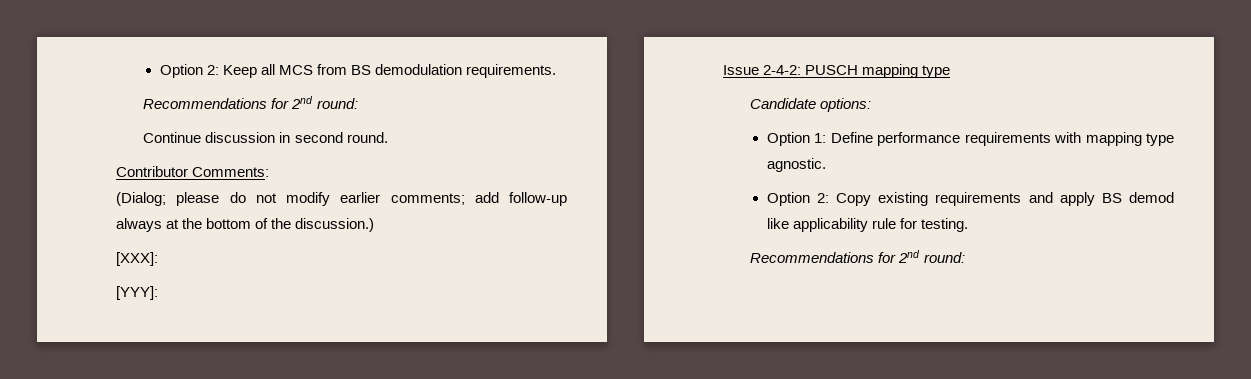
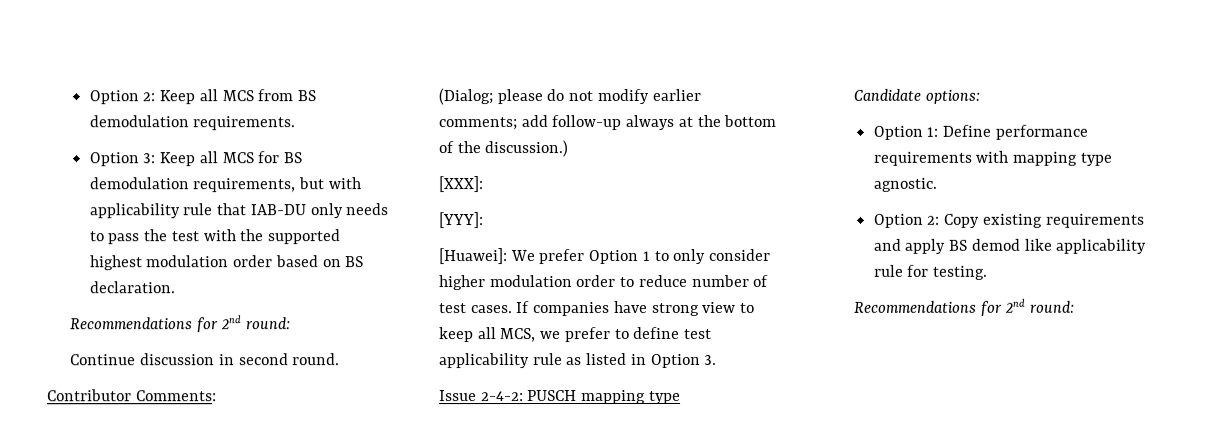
+ Option 3: Keep all MCS for BS demodulation requirements, but with applicability rule that IAB-DU only needs to pass the test with the supported highest modulation order based on BS declaration.
+ [Huawei]: We prefer Option 1 to only consider higher modulation order to reduce number of test cases. If companies have strong view to keep all MCS, we prefer to define test applicability rule as listed in Option 3.

